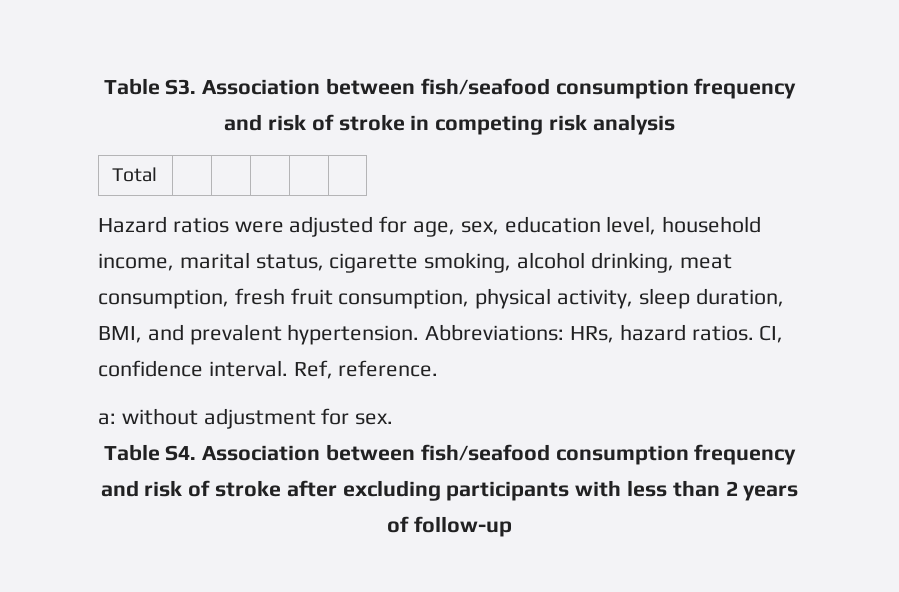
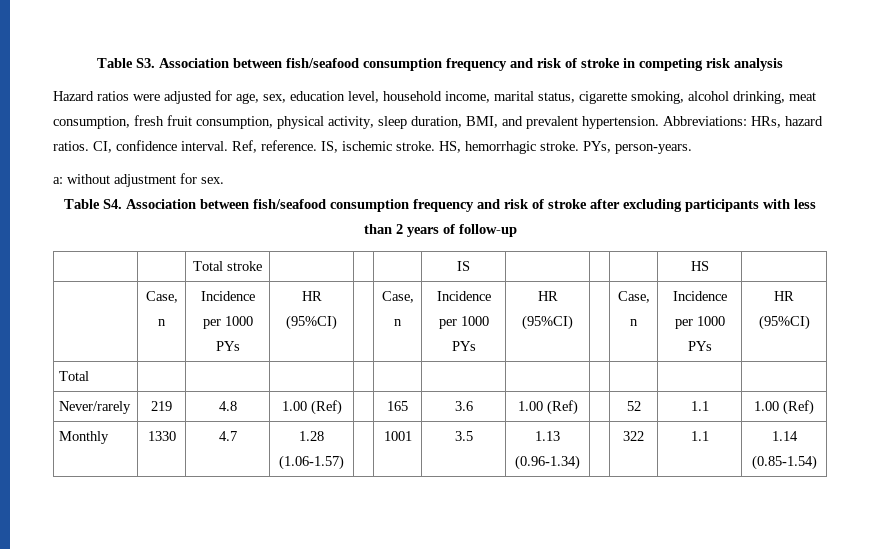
- Total | | | | |
+ IS, ischemic stroke. HS, hemorrhagic stroke. PYs, person-years.
+ | | Total stroke | | | | IS | | | | HS |
+ | Case, n | Incidence per 1000 PYs | HR (95%CI) | | Case, n | Incidence per 1000 PYs | HR (95%CI) | | Case, n | Incidence per 1000 PYs | HR (95%CI)
+ Total | | | | | | | | | | |
+ Never/rarely | 219 | 4.8 | 1.00 (Ref) | | 165 | 3.6 | 1.00 (Ref) | | 52 | 1.1 | 1.00 (Ref)
+ Monthly | 1330 | 4.7 | 1.28 (1.06-1.57) | | 1001 | 3.5 | 1.13 (0.96-1.34) | | 322 | 1.1 | 1.14 (0.85-1.54)

